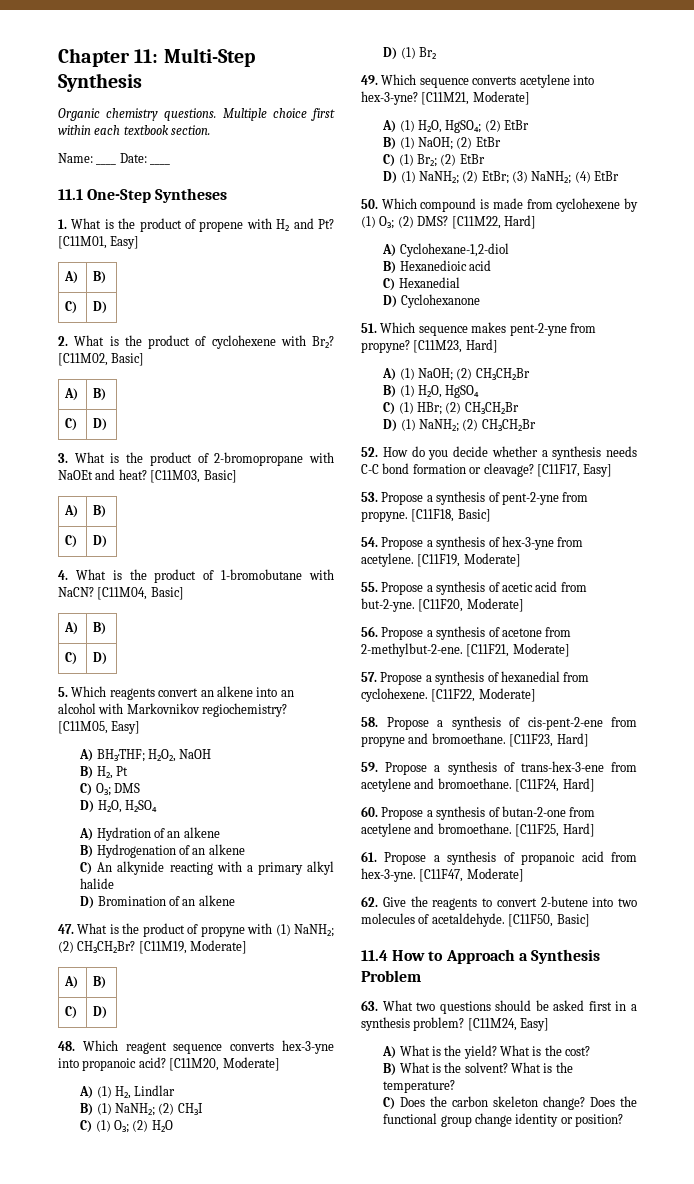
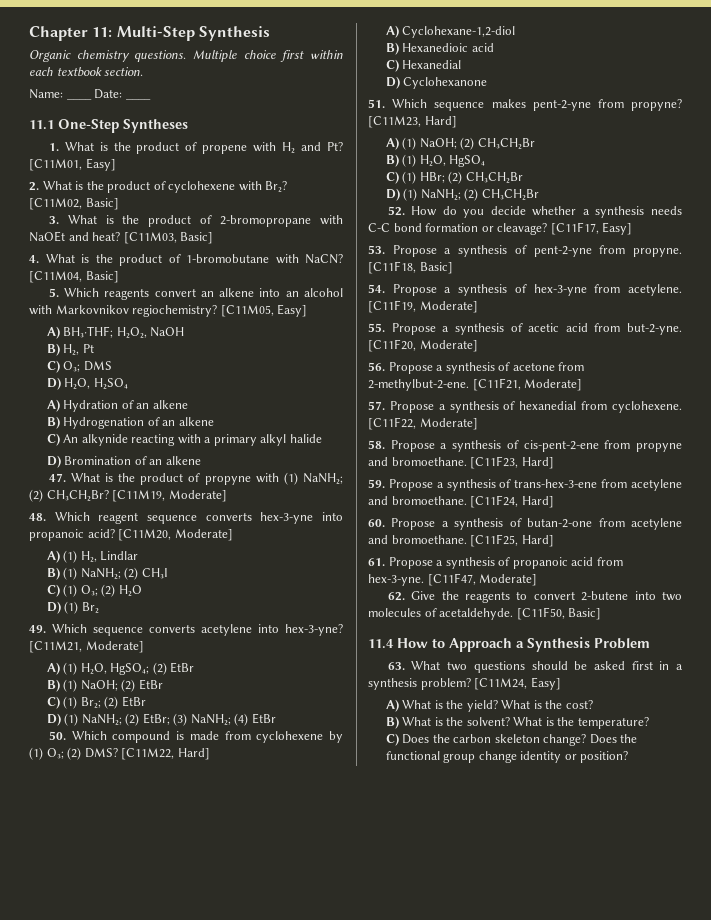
  [C11M01, Easy]
- A) | B)
- C) | D)
  [C11M02, Basic]
- A) | B)
- C) | D)
  [C11M03, Basic]
- A) | B)
- C) | D)
  [C11M04, Basic]
- A) | B)
- C) | D)
  [C11M19, Moderate]
- A) | B)
- C) | D)

